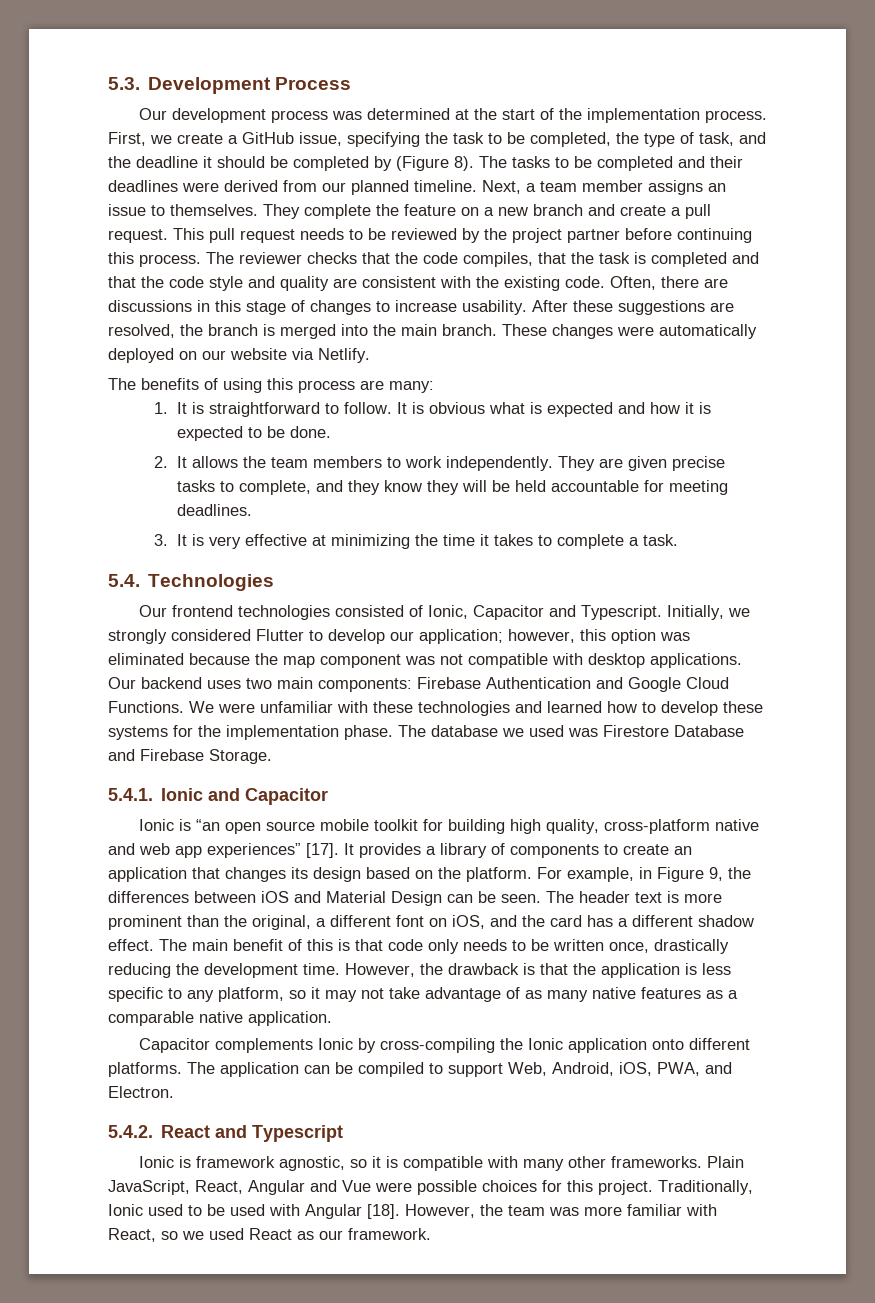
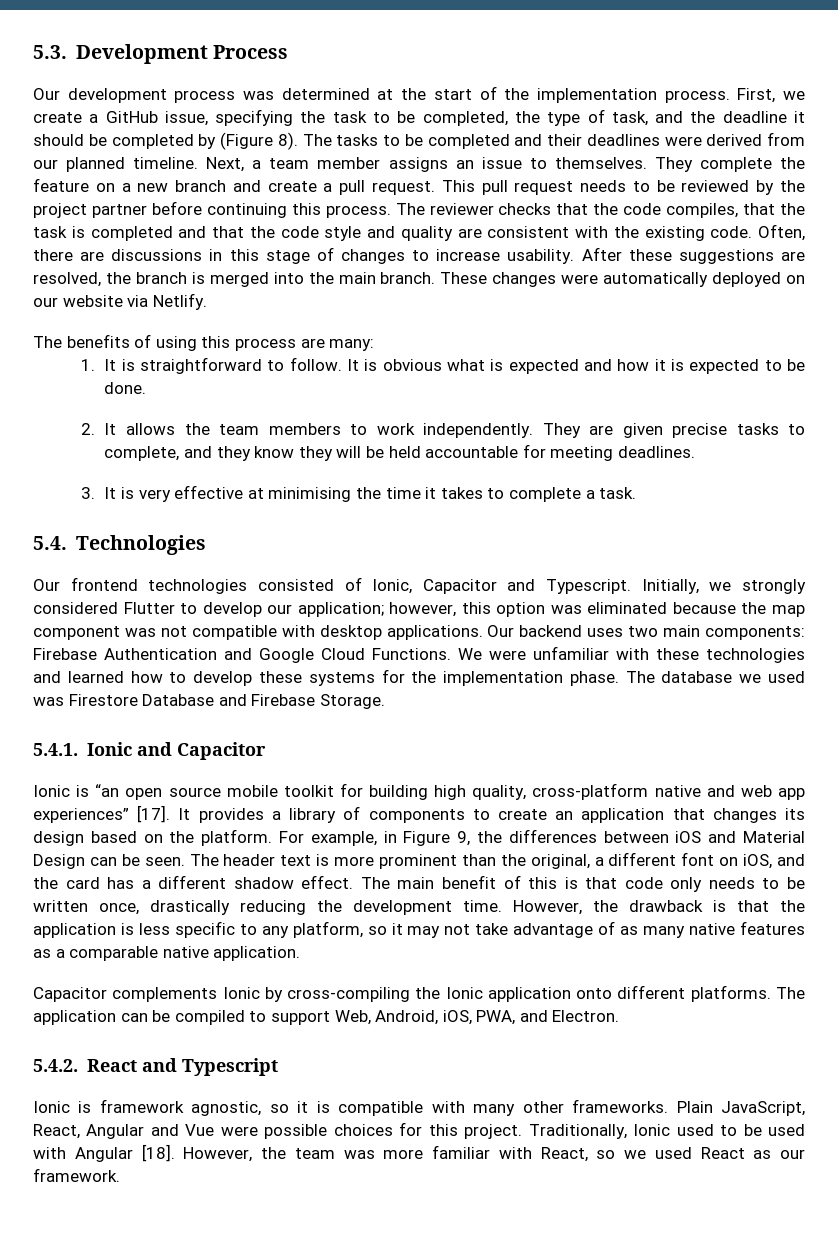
- 3. It is very effective at minimizing the time it takes to complete a task.
+ 3. It is very effective at minimising the time it takes to complete a task.

